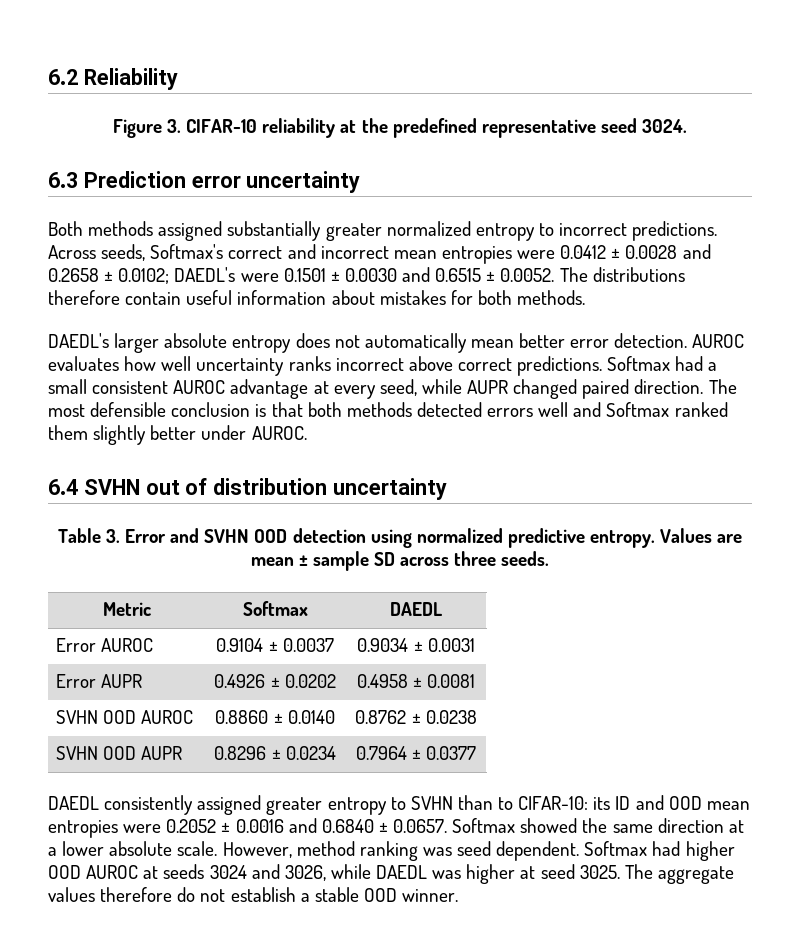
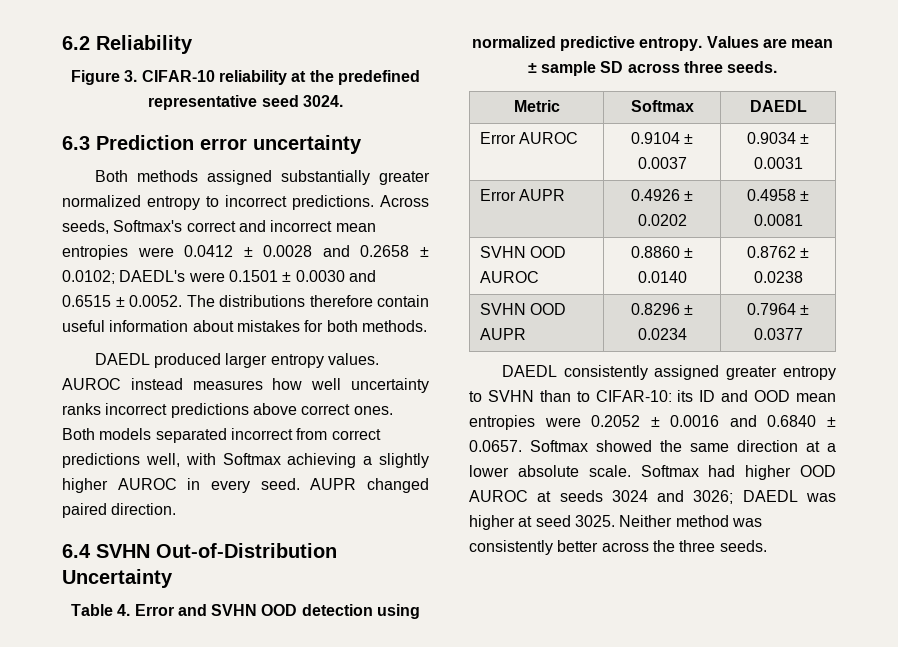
- DAEDL's larger absolute entropy does not automatically mean better error detection. AUROC evaluates how well uncertainty ranks incorrect above correct predictions. Softmax had a small consistent AUROC advantage at every seed, while AUPR changed paired direction. The most defensible conclusion is that both methods detected errors well and Softmax ranked them slightly better under AUROC.
- 6.4 SVHN out of distribution uncertainty
+ DAEDL produced larger entropy values. AUROC instead measures how well uncertainty ranks incorrect predictions above correct ones. Both models separated incorrect from correct predictions well, with Softmax achieving a slightly higher AUROC in every seed. AUPR changed paired direction.
+ 6.4 SVHN Out-of-Distribution Uncertainty
- Table 3. Error and SVHN OOD detection using normalized predictive entropy.
+ Table 4. Error and SVHN OOD detection using normalized predictive entropy.
- However, method ranking was seed dependent.
- Softmax had higher OOD AUROC at seeds 3024 and 3026, while DAEDL was higher at seed 3025.
+ Softmax had higher OOD AUROC at seeds 3024 and 3026; DAEDL was higher at seed 3025.
- The aggregate values therefore do not establish a stable OOD winner.
+ Neither method was consistently better across the three seeds.

